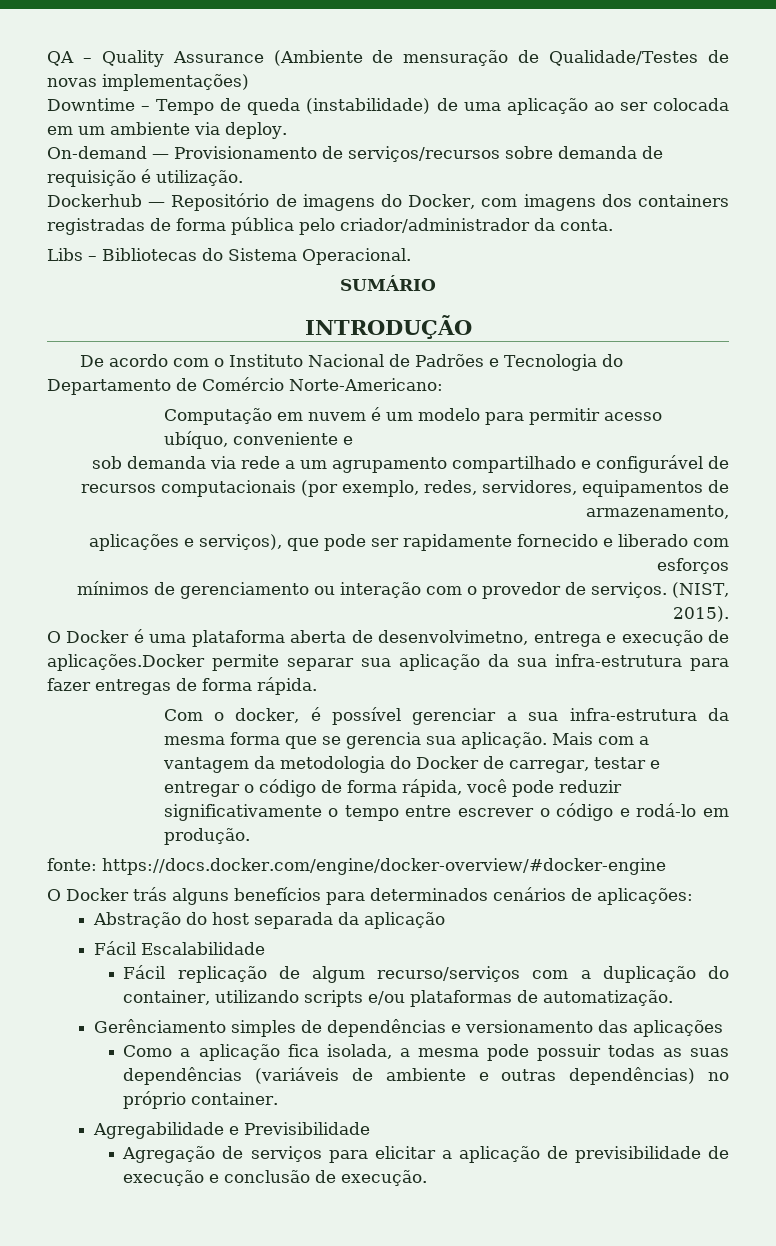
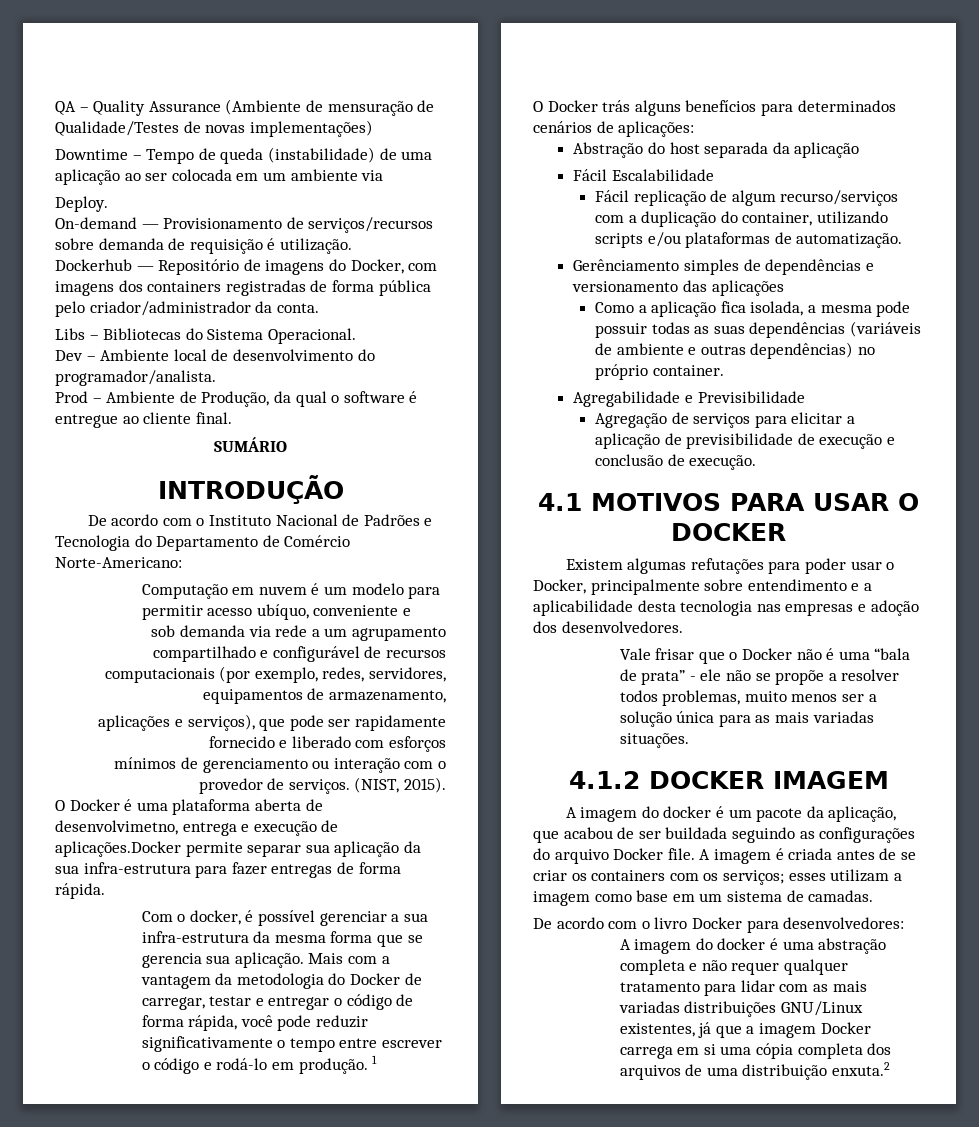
- Downtime – Tempo de queda (instabilidade) de uma aplicação ao ser colocada em um ambiente via deploy.
+ Downtime – Tempo de queda (instabilidade) de uma aplicação ao ser colocada em um ambiente via
+ Deploy.
+ Dev – Ambiente local de desenvolvimento do programador/analista.
+ Prod – Ambiente de Produção, da qual o software é entregue ao cliente final.
- Mais com a vantagem da metodologia do Docker de carregar, testar e entregar o código de forma rápida, você pode reduzir significativamente o tempo entre escrever o código e rodá-lo em produção.
- fonte: https://docs.docker.com/engine/docker-overview/#docker-engine
+ Mais com a vantagem da metodologia do Docker de carregar, testar e entregar o código de forma rápida, você pode reduzir significativamente o tempo entre escrever o código e rodá-lo em produção. 1
+ 4.1 MOTIVOS PARA USAR O DOCKER
+ Existem algumas refutações para poder usar o Docker, principalmente sobre entendimento e a aplicabilidade desta tecnologia nas empresas e adoção dos desenvolvedores.
+ Vale frisar que o Docker não é uma “bala de prata” - ele não se propõe a resolver todos problemas, muito menos ser a solução única para as mais variadas situações.
+ 4.1.2 DOCKER IMAGEM
+ A imagem do docker é um pacote da aplicação, que acabou de ser buildada seguindo as configurações do arquivo Docker file. A imagem é criada antes de se criar os containers com os serviços; esses utilizam a imagem como base em um sistema de camadas.
+ De acordo com o livro Docker para desenvolvedores:
+ A imagem do docker é uma abstração completa e não requer qualquer tratamento para lidar com as mais variadas distribuições GNU/Linux existentes, já que a imagem Docker carrega em si uma cópia completa dos arquivos de uma distribuição enxuta.2

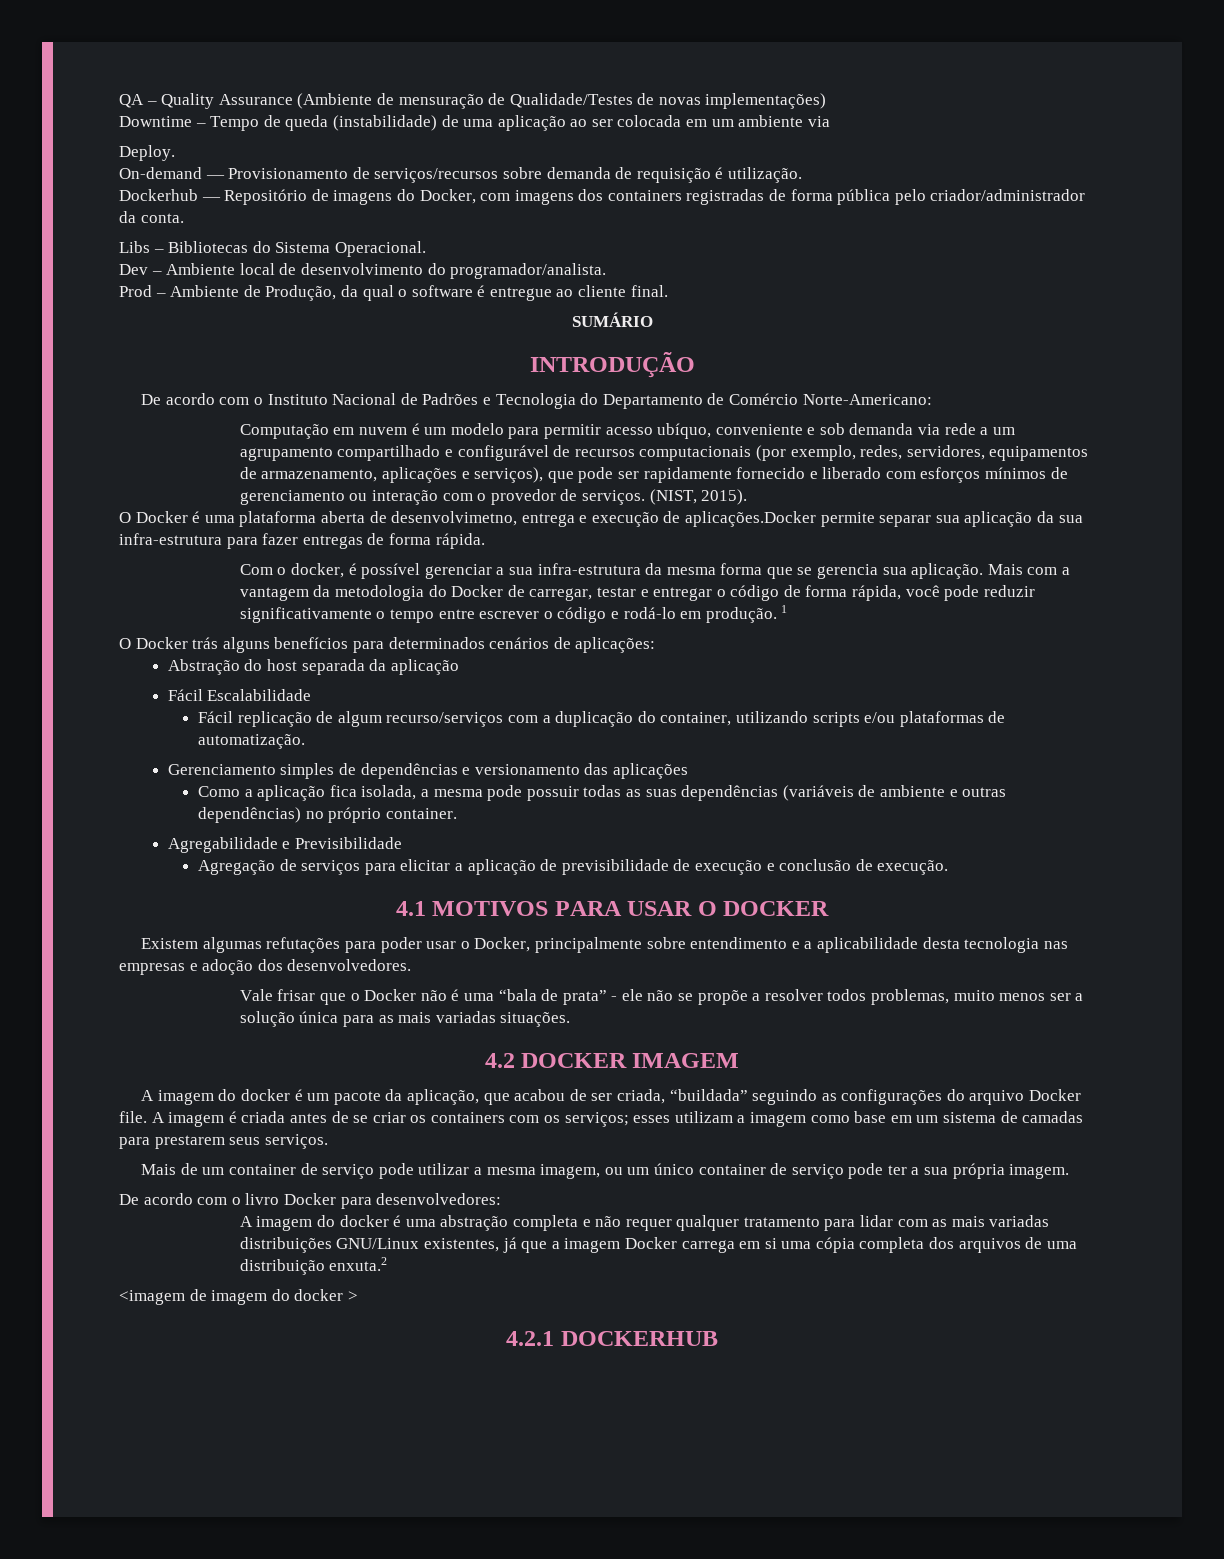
- Computação em nuvem é um modelo para permitir acesso ubíquo, conveniente e
- sob demanda via rede a um agrupamento compartilhado e configurável de recursos computacionais (por exemplo, redes, servidores, equipamentos de armazenamento,
- aplicações e serviços), que pode ser rapidamente fornecido e liberado com esforços
- mínimos de gerenciamento ou interação com o provedor de serviços.
+ Computação em nuvem é um modelo para permitir acesso ubíquo, conveniente e sob demanda via rede a um agrupamento compartilhado e configurável de recursos computacionais (por exemplo, redes, servidores, equipamentos de armazenamento, aplicações e serviços), que pode ser rapidamente fornecido e liberado com esforços mínimos de gerenciamento ou interação com o provedor de serviços.
- Gerênciamento simples de dependências e versionamento das aplicações
+ Gerenciamento simples de dependências e versionamento das aplicações
- 4.1.2 DOCKER IMAGEM
+ 4.2 DOCKER IMAGEM
- A imagem do docker é um pacote da aplicação, que acabou de ser buildada seguindo as configurações do arquivo Docker file.
+ A imagem do docker é um pacote da aplicação, que acabou de ser criada, “buildada” seguindo as configurações do arquivo Docker file.
- A imagem é criada antes de se criar os containers com os serviços; esses utilizam a imagem como base em um sistema de camadas.
+ A imagem é criada antes de se criar os containers com os serviços; esses utilizam a imagem como base em um sistema de camadas para prestarem seus serviços.
+ Mais de um container de serviço pode utilizar a mesma imagem, ou um único container de serviço pode ter a sua própria imagem.
+ <imagem de imagem do docker >
+ 4.2.1 DOCKERHUB

